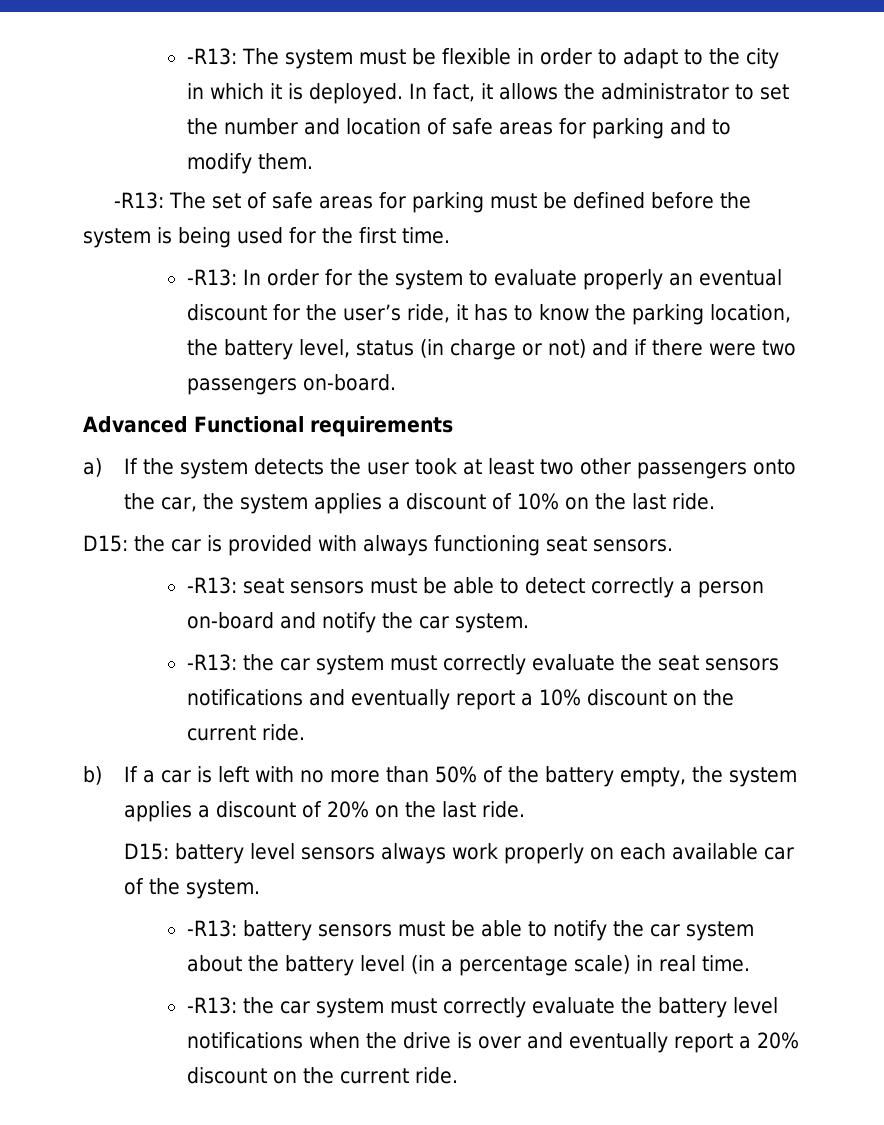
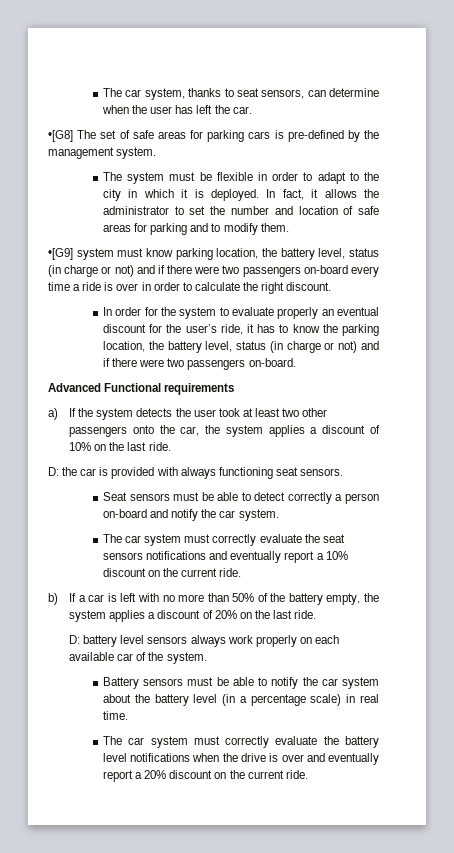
- -R13: The system must be flexible in order to adapt to the city in which it is deployed.
+ The car system, thanks to seat sensors, can determine when the user has left the car.
+ •[G8] The set of safe areas for parking cars is pre‐defined by the management system.
+ The system must be flexible in order to adapt to the city in which it is deployed.
- -R13: The set of safe areas for parking must be defined before the system is being used for the first time.
- -R13: In order for the system to evaluate properly an eventual discount for the user’s ride, it has to know the parking location, the battery level, status (in charge or not) and if there were two passengers on-board.
+ •[G9] system must know parking location, the battery level, status (in charge or not) and if there were two passengers on-board every time a ride is over in order to calculate the right discount.
+ In order for the system to evaluate properly an eventual discount for the user’s ride, it has to know the parking location, the battery level, status (in charge or not) and if there were two passengers on-board.
- D15: the car is provided with always functioning seat sensors.
+ D: the car is provided with always functioning seat sensors.
- -R13: seat sensors must be able to detect correctly a person on-board and notify the car system.
+ Seat sensors must be able to detect correctly a person on-board and notify the car system.
- -R13: the car system must correctly evaluate the seat sensors notifications and eventually report a 10% discount on the current ride.
+ The car system must correctly evaluate the seat sensors notifications and eventually report a 10% discount on the current ride.
- D15: battery level sensors always work properly on each available car of the system.
+ D: battery level sensors always work properly on each available car of the system.
- -R13: battery sensors must be able to notify the car system about the battery level (in a percentage scale) in real time.
+ Battery sensors must be able to notify the car system about the battery level (in a percentage scale) in real time.
- -R13: the car system must correctly evaluate the battery level notifications when the drive is over and eventually report a 20% discount on the current ride.
+ The car system must correctly evaluate the battery level notifications when the drive is over and eventually report a 20% discount on the current ride.

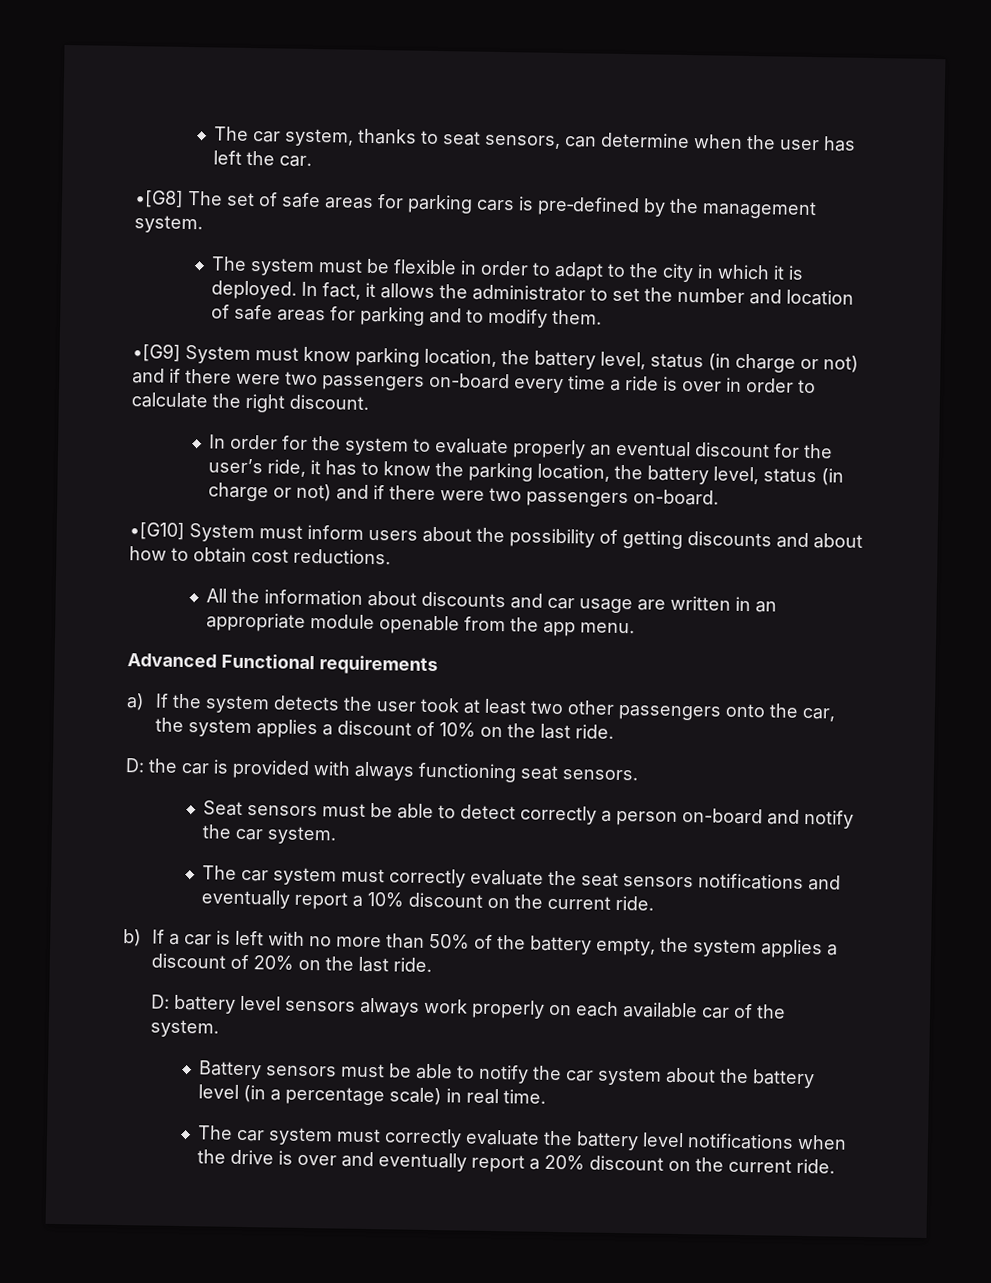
- •[G9] system must know parking location, the battery level, status (in charge or not) and if there were two passengers on-board every time a ride is over in order to calculate the right discount.
+ •[G9] System must know parking location, the battery level, status (in charge or not) and if there were two passengers on-board every time a ride is over in order to calculate the right discount.
+ •[G10] System must inform users about the possibility of getting discounts and about how to obtain cost reductions.
+ All the information about discounts and car usage are written in an appropriate module openable from the app menu.

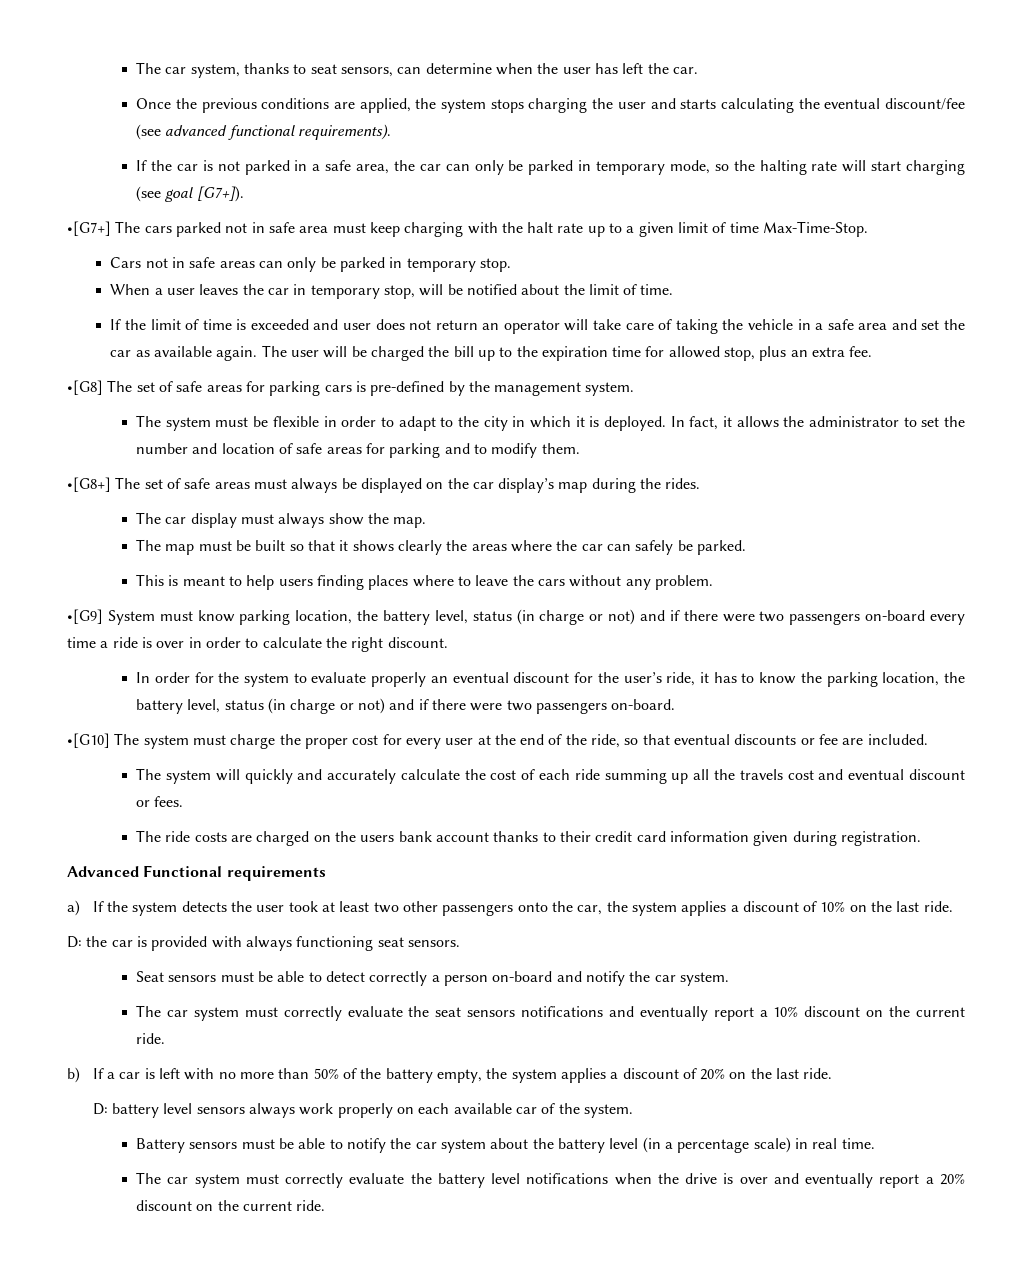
+ Once the previous conditions are applied, the system stops charging the user and starts calculating the eventual discount/fee (see advanced functional requirements).
+ If the car is not parked in a safe area, the car can only be parked in temporary mode, so the halting rate will start charging (see goal [G7+]).
+ •[G7+] The cars parked not in safe area must keep charging with the halt rate up to a given limit of time Max-Time-Stop.
+ Cars not in safe areas can only be parked in temporary stop.
+ When a user leaves the car in temporary stop, will be notified about the limit of time.
+ If the limit of time is exceeded and user does not return an operator will take care of taking the vehicle in a safe area and set the car as available again. The user will be charged the bill up to the expiration time for allowed stop, plus an extra fee.
+ •[G8+] The set of safe areas must always be displayed on the car display’s map during the rides.
+ The car display must always show the map.
+ The map must be built so that it shows clearly the areas where the car can safely be parked.
+ This is meant to help users finding places where to leave the cars without any problem.
- •[G10] System must inform users about the possibility of getting discounts and about how to obtain cost reductions.
- All the information about discounts and car usage are written in an appropriate module openable from the app menu.
+ •[G10] The system must charge the proper cost for every user at the end of the ride, so that eventual discounts or fee are included.
+ The system will quickly and accurately calculate the cost of each ride summing up all the travels cost and eventual discount or fees.
+ The ride costs are charged on the users bank account thanks to their credit card information given during registration.

